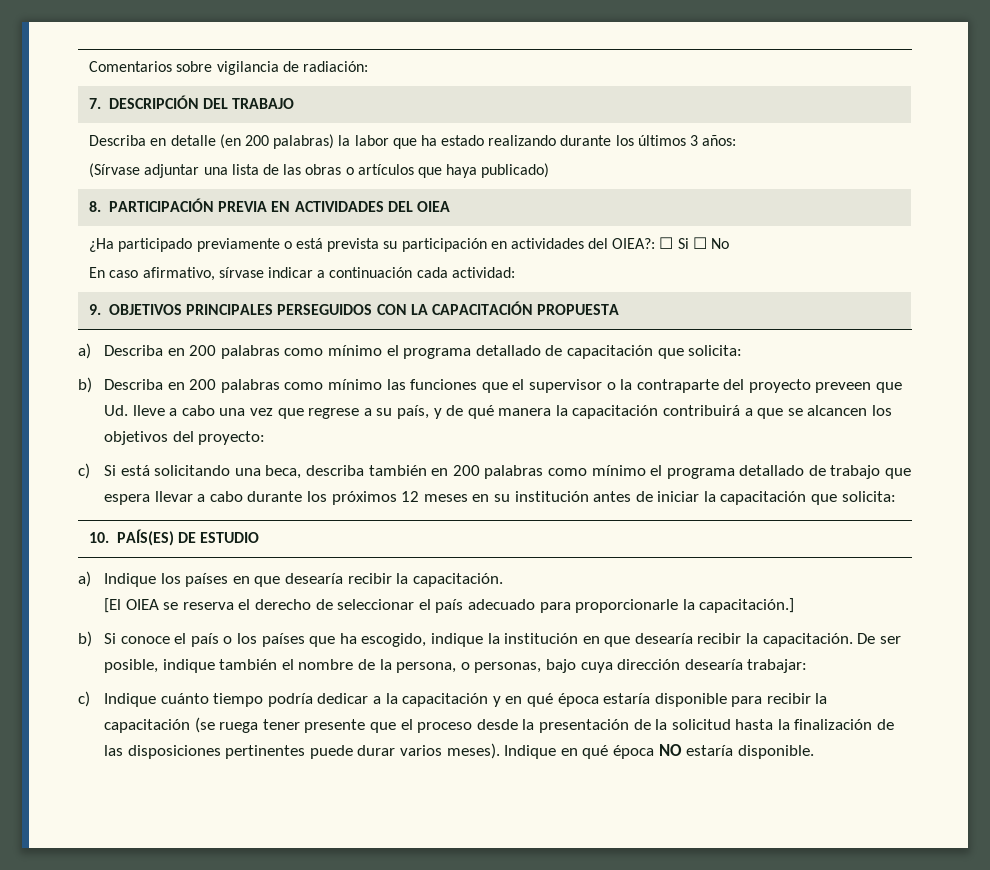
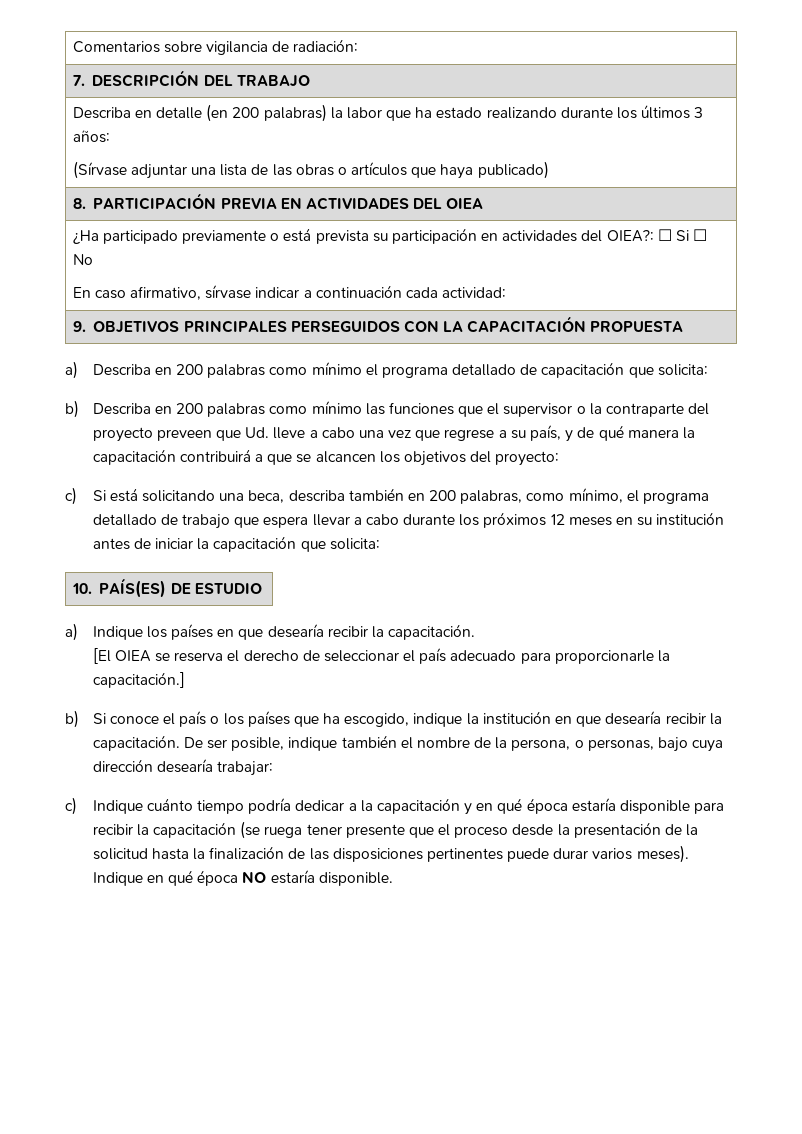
- c) Si está solicitando una beca, describa también en 200 palabras como mínimo el programa detallado de trabajo que espera llevar a cabo durante los próximos 12 meses en su institución antes de iniciar la capacitación que solicita:
+ c) Si está solicitando una beca, describa también en 200 palabras, como mínimo, el programa detallado de trabajo que espera llevar a cabo durante los próximos 12 meses en su institución antes de iniciar la capacitación que solicita:

